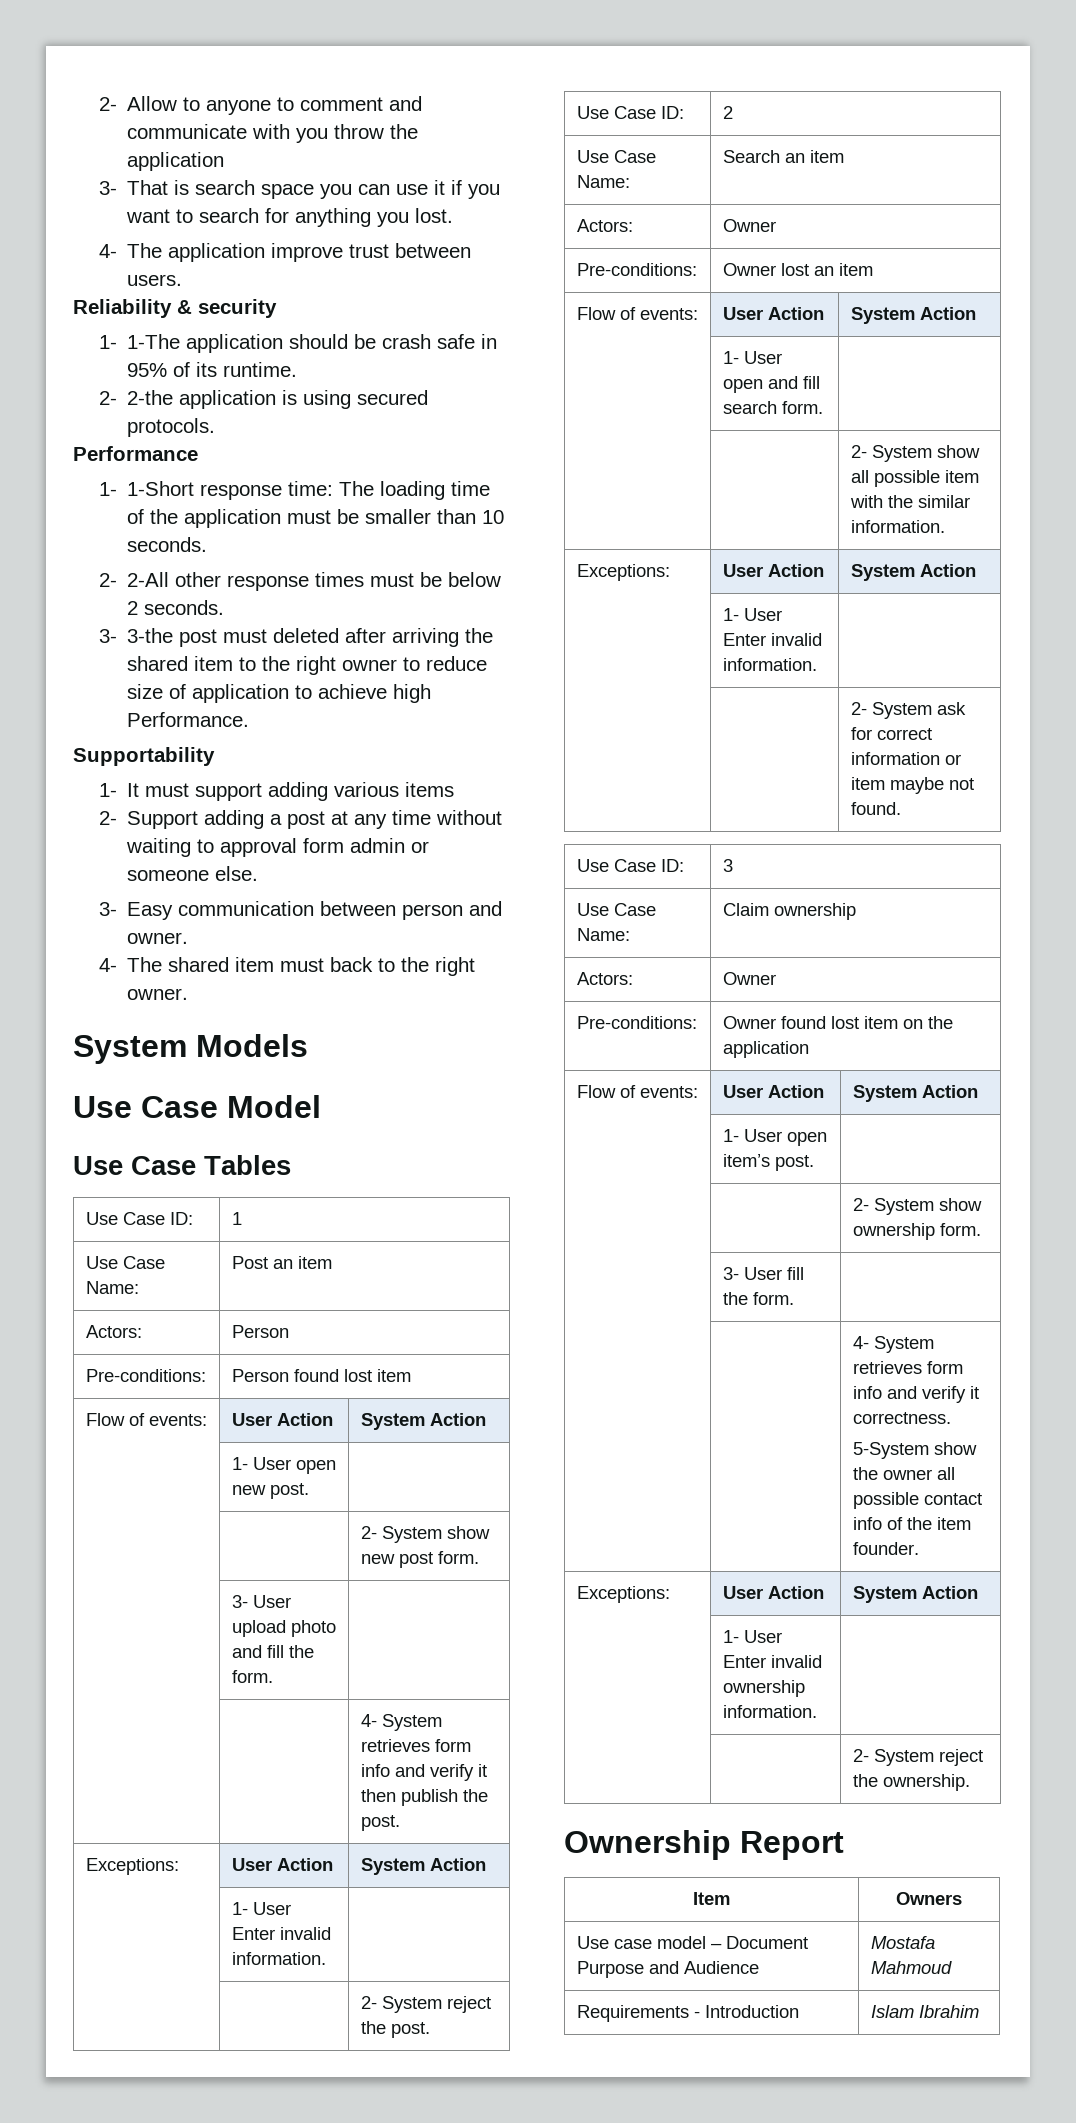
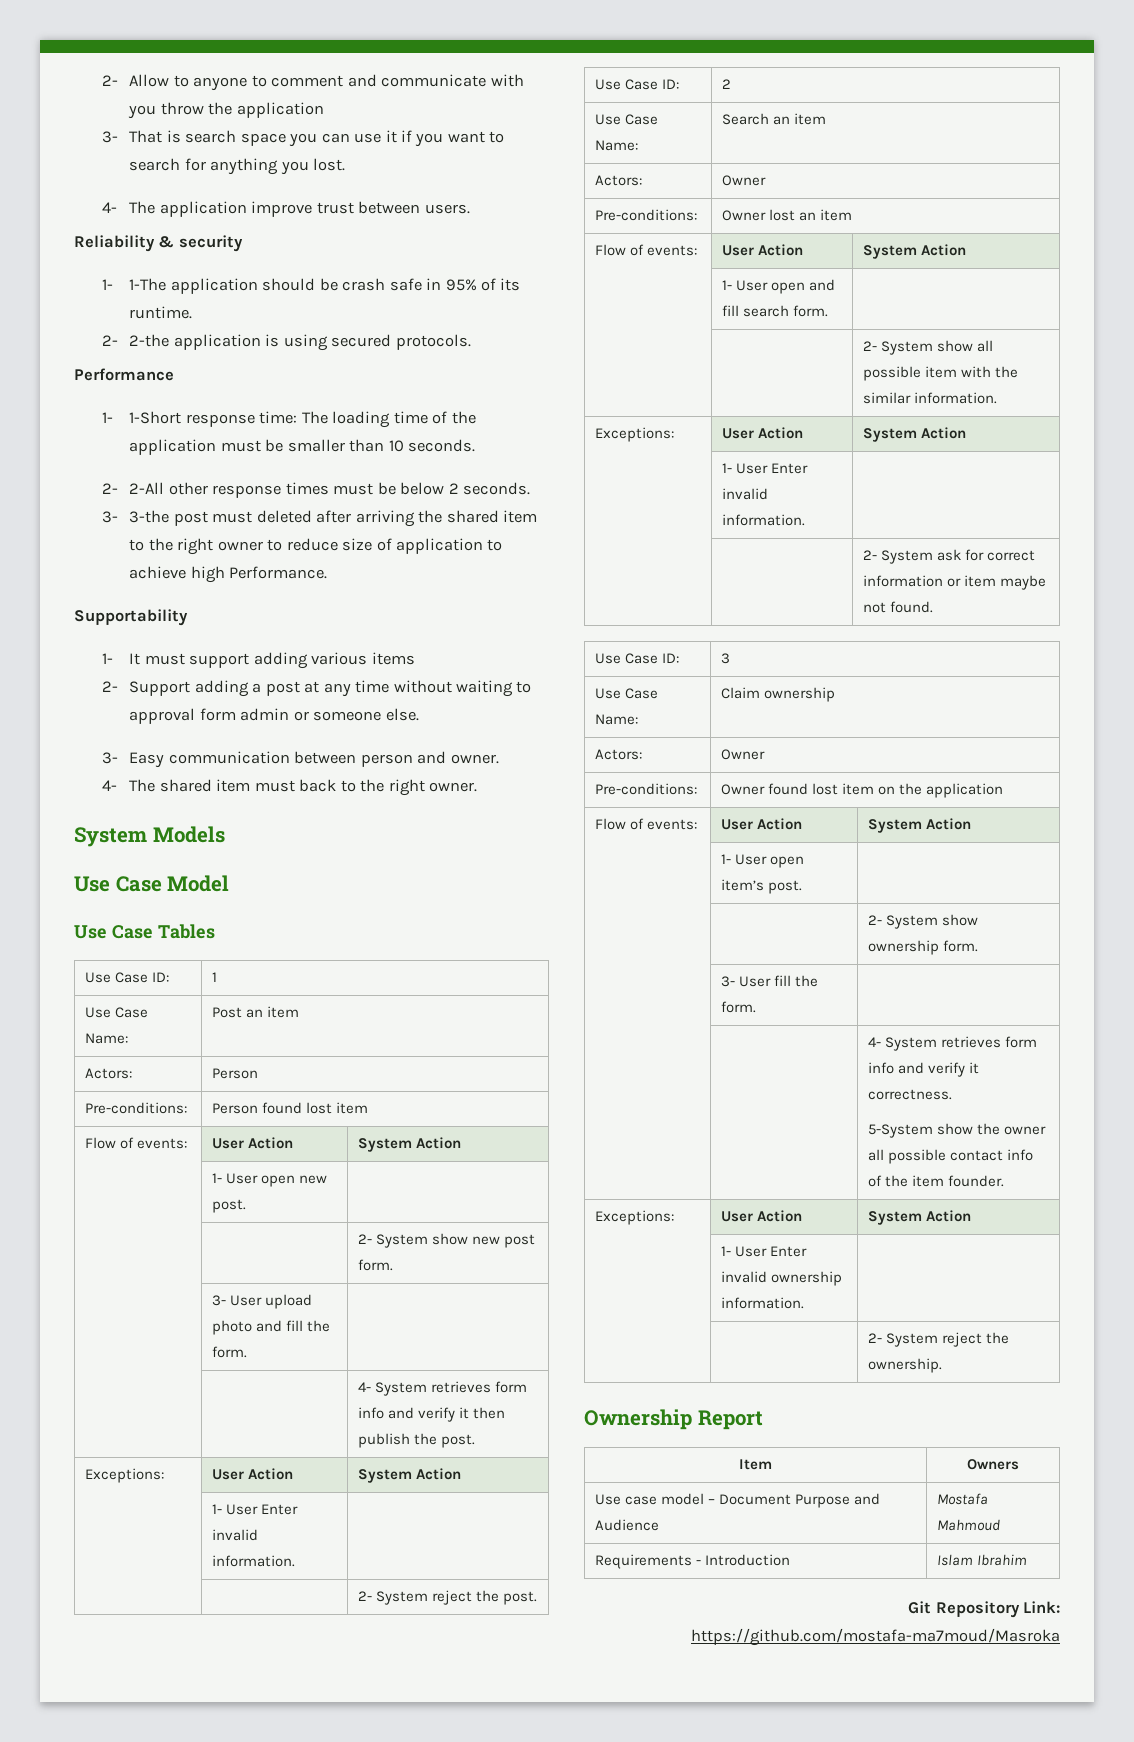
+ Git Repository Link: https://github.com/mostafa-ma7moud/Masroka

